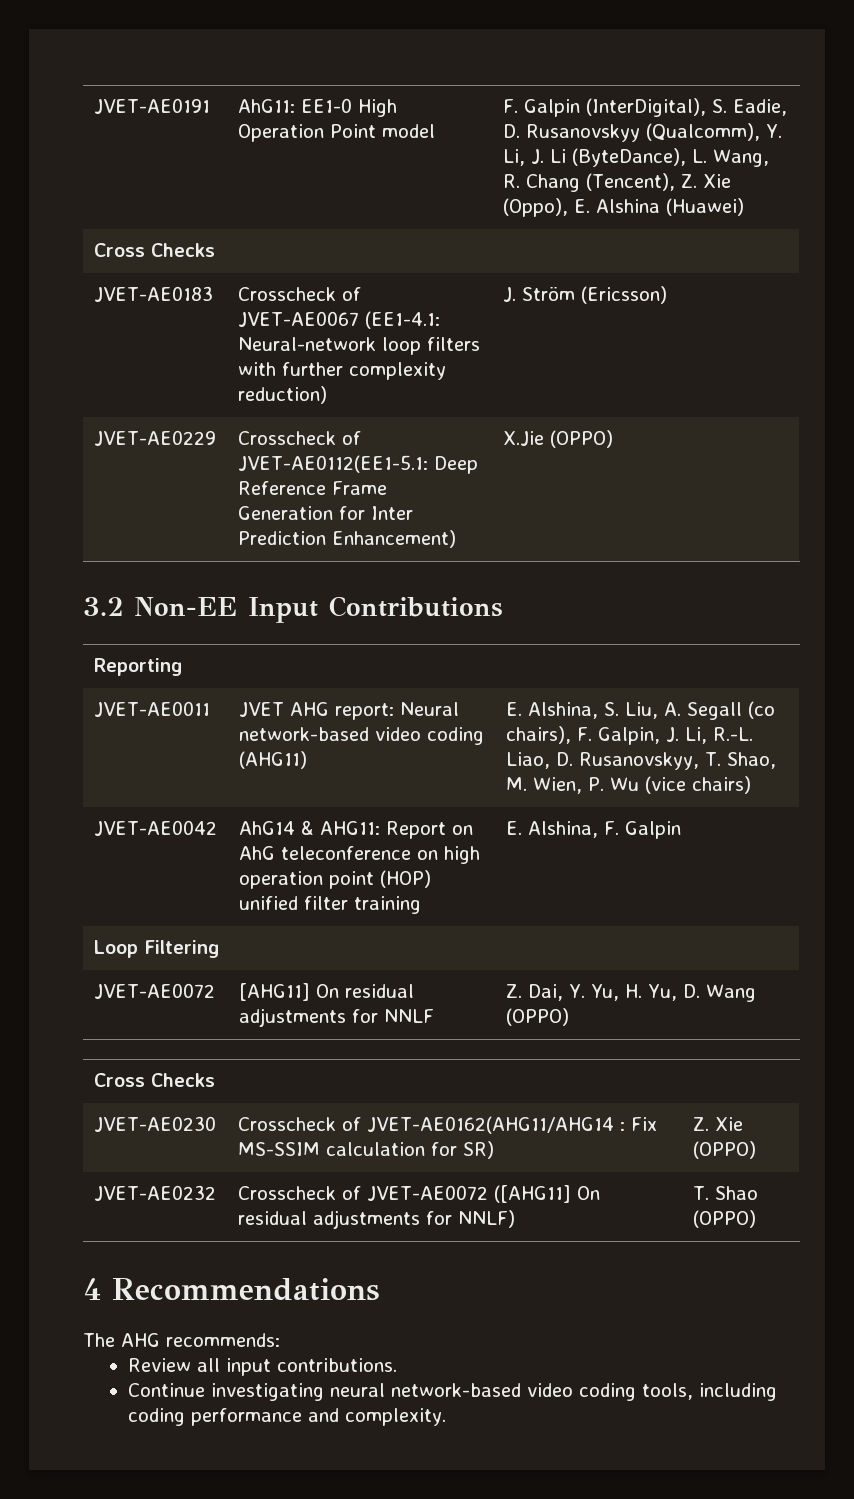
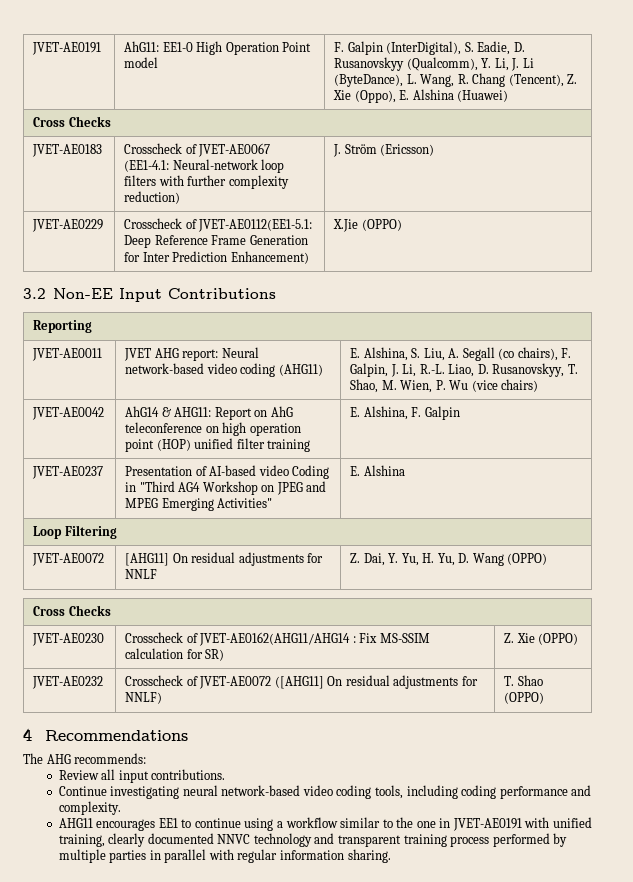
+ JVET-AE0237 | Presentation of AI-based video Coding in "Third AG4 Workshop on JPEG and MPEG Emerging Activities" | E. Alshina
+ AHG11 encourages EE1 to continue using a workflow similar to the one in JVET-AE0191 with unified training, clearly documented NNVC technology and transparent training process performed by multiple parties in parallel with regular information sharing.

